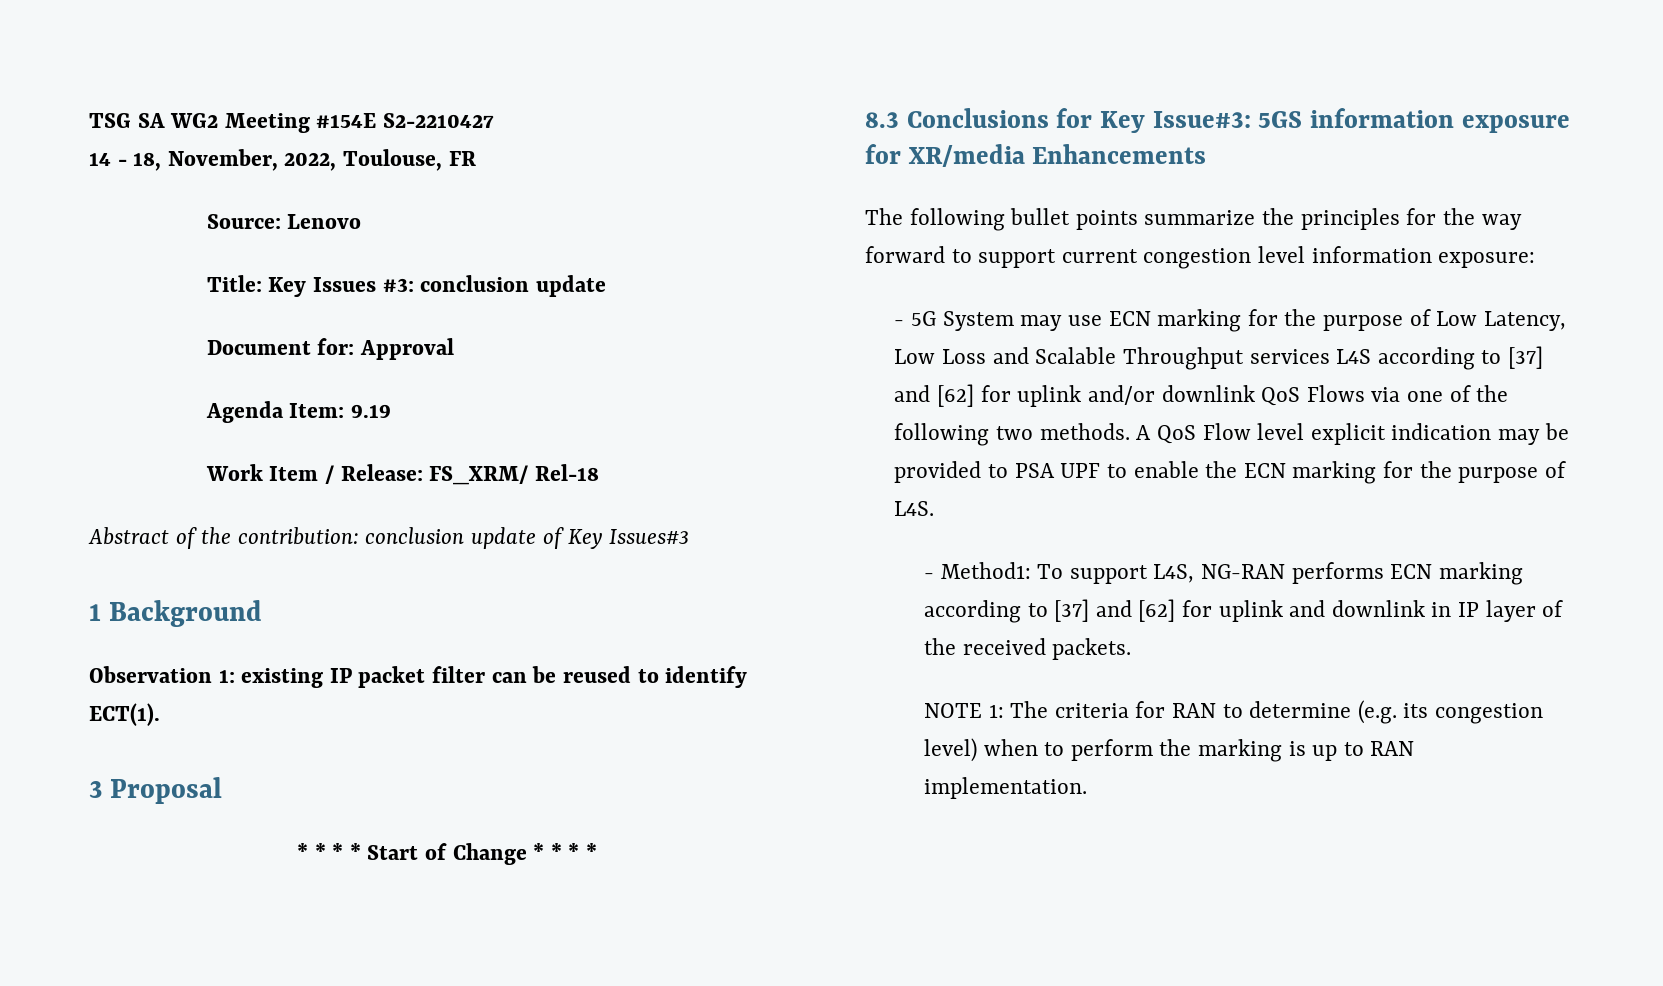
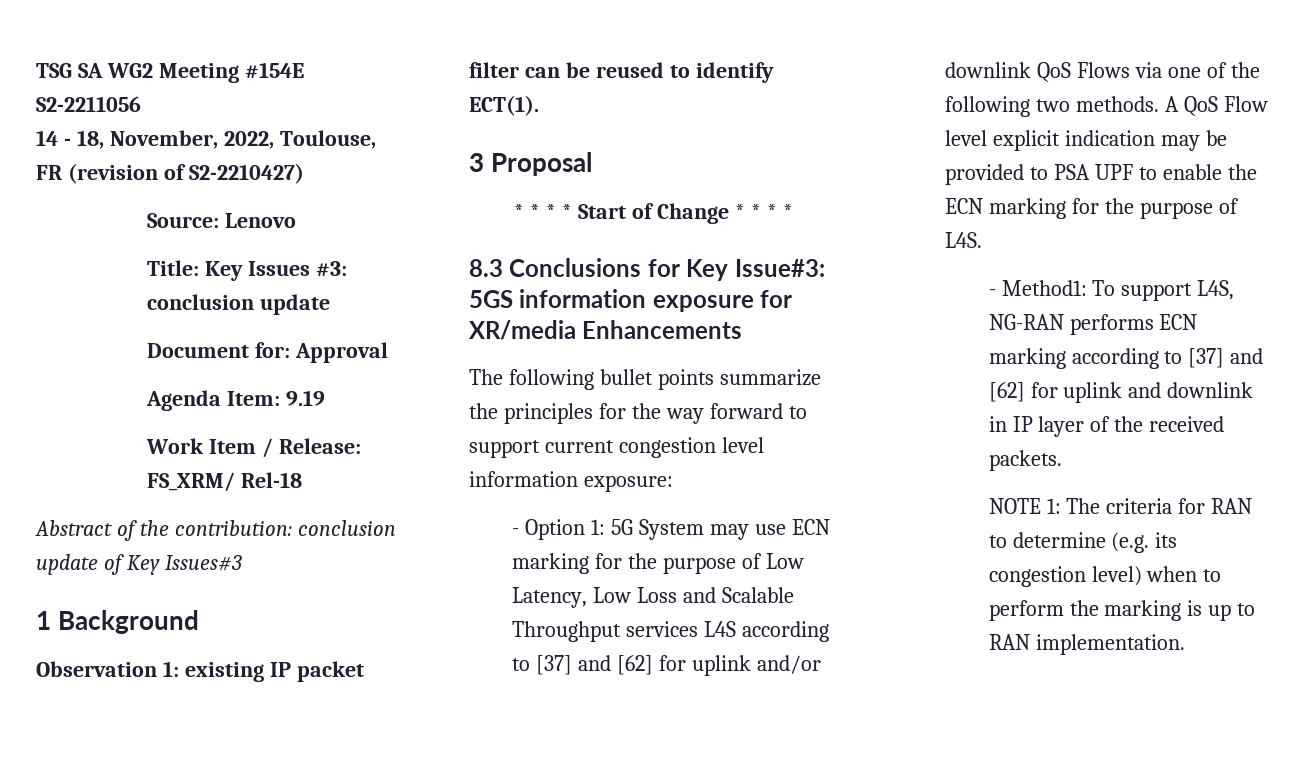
- TSG SA WG2 Meeting #154E S2-2210427
+ TSG SA WG2 Meeting #154E S2-2211056
- 14 - 18, November, 2022, Toulouse, FR
+ 14 - 18, November, 2022, Toulouse, FR (revision of S2-2210427)
- - 5G System may use ECN marking for the purpose of Low Latency, Low Loss and Scalable Throughput services L4S according to [37] and [62] for uplink and/or downlink QoS Flows via one of the following two methods.
+ - Option 1: 5G System may use ECN marking for the purpose of Low Latency, Low Loss and Scalable Throughput services L4S according to [37] and [62] for uplink and/or downlink QoS Flows via one of the following two methods.

